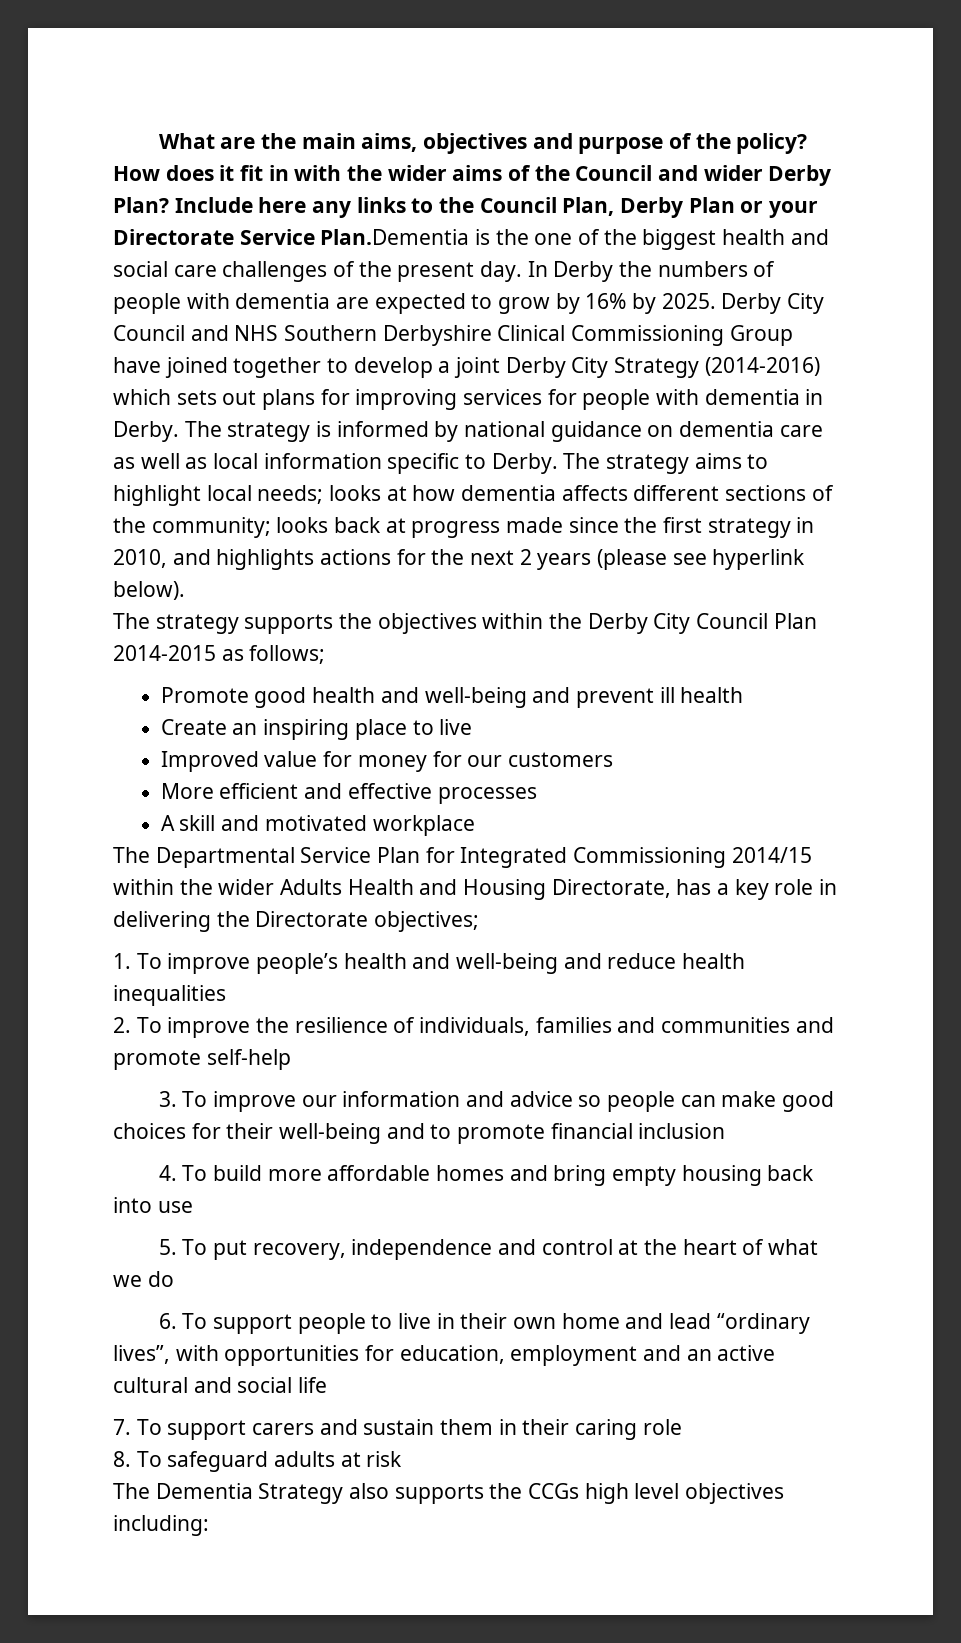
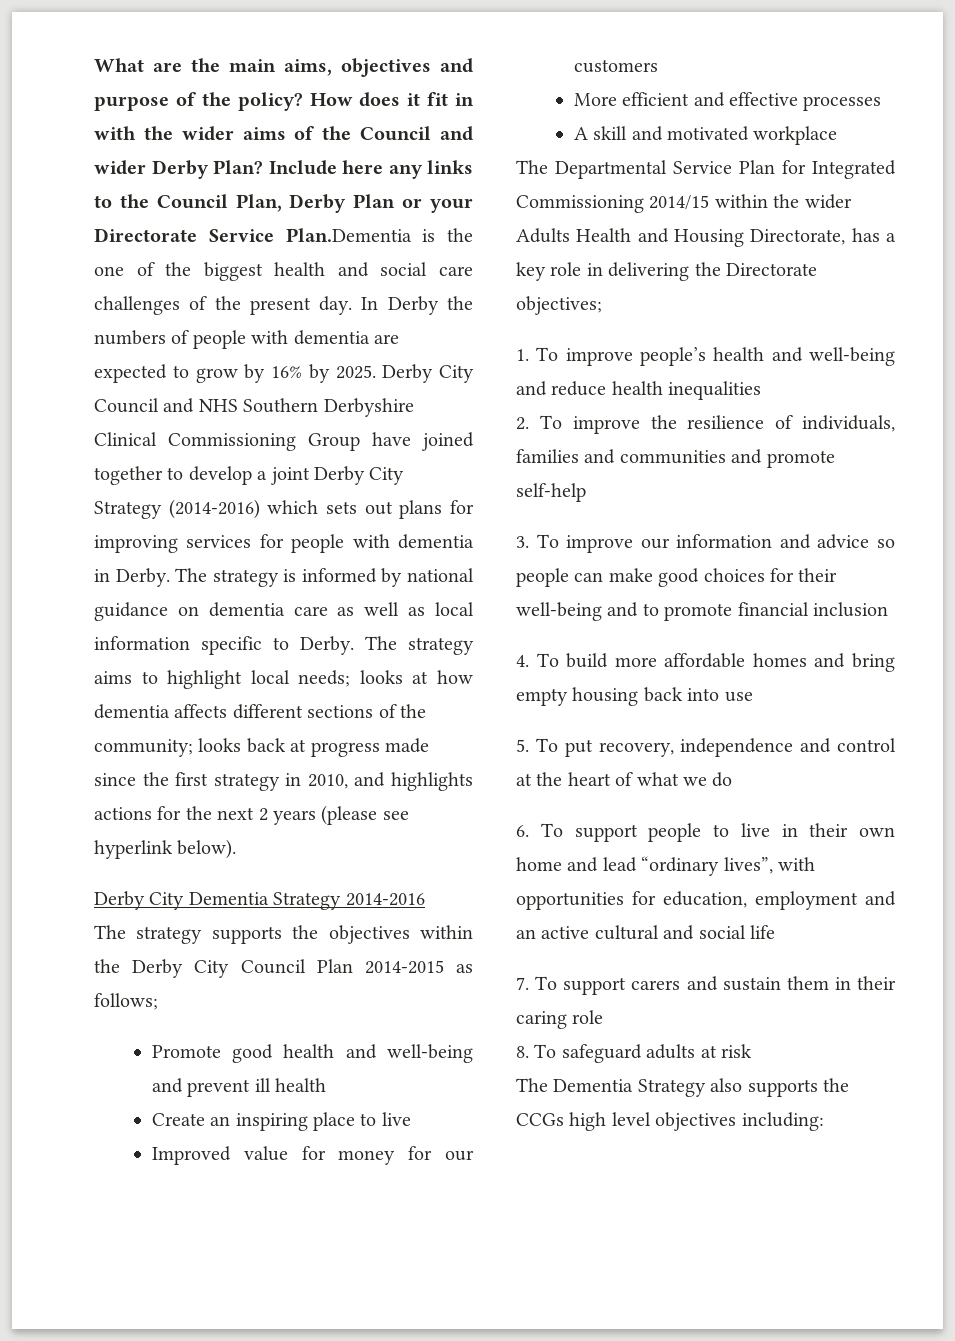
+ Derby City Dementia Strategy 2014-2016

